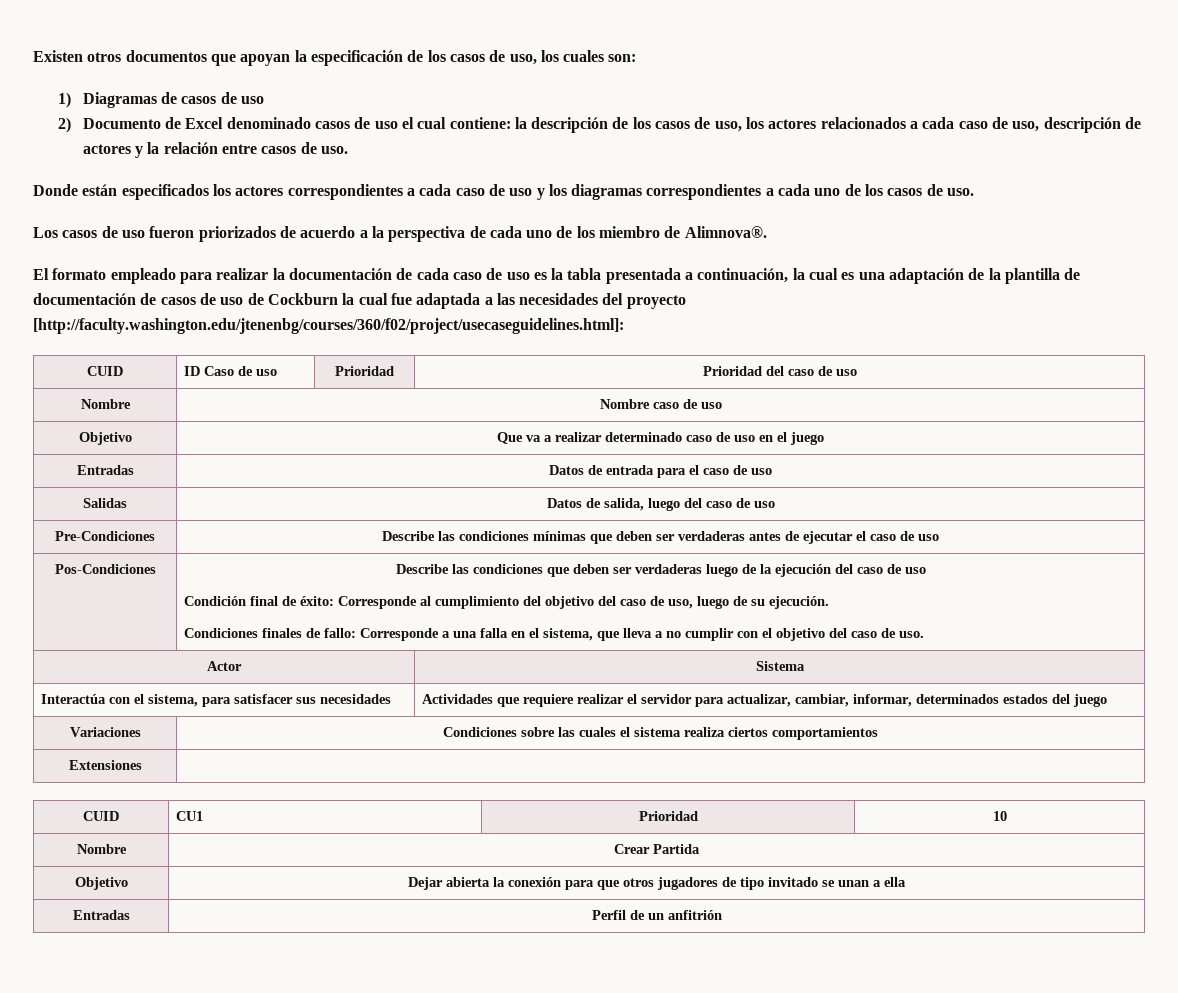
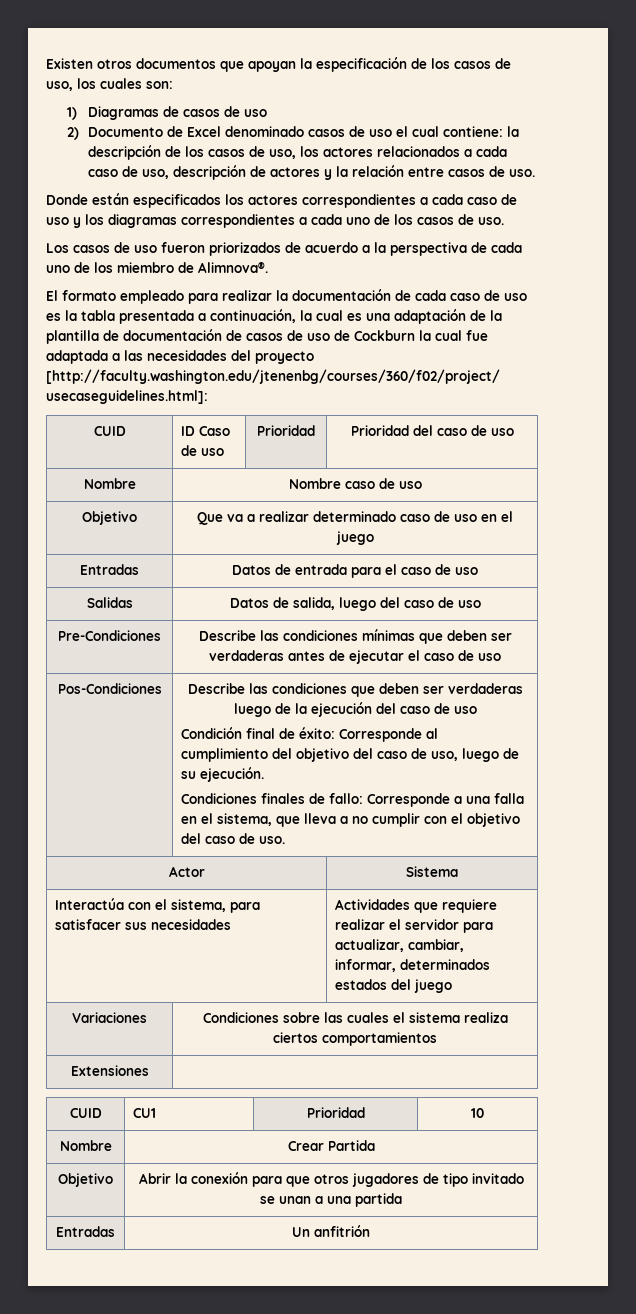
- Objetivo | Dejar abierta la conexión para que otros jugadores de tipo invitado se unan a ella
- Entradas | Perfil de un anfitrión
+ Objetivo | Abrir la conexión para que otros jugadores de tipo invitado se unan a una partida
+ Entradas | Un anfitrión

